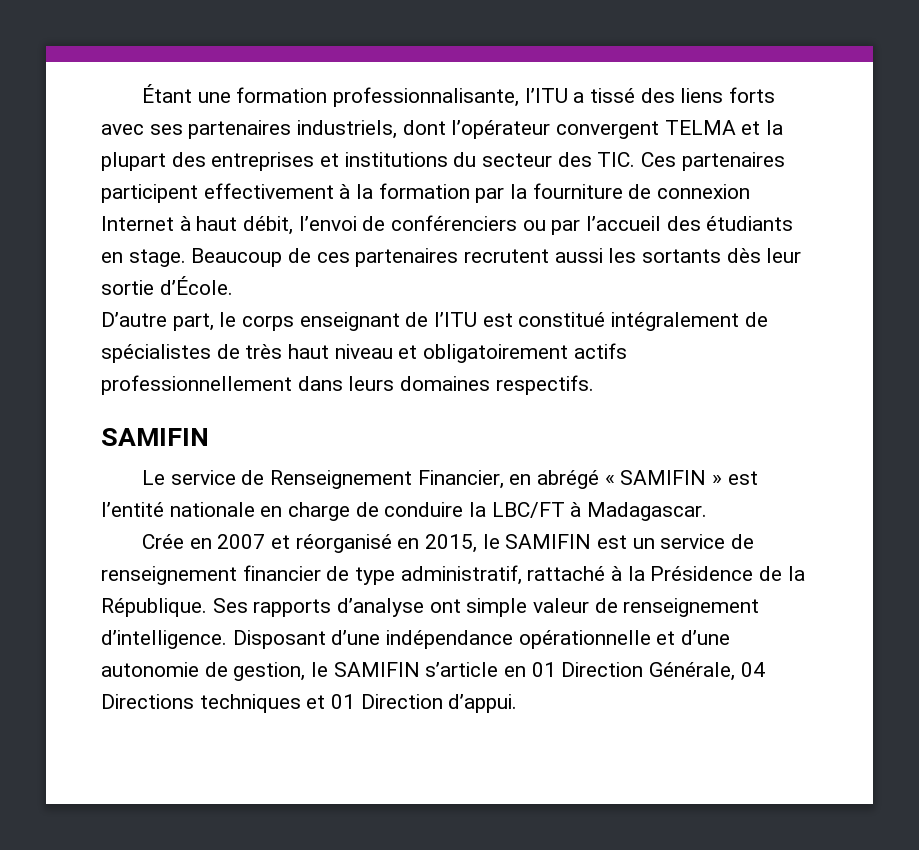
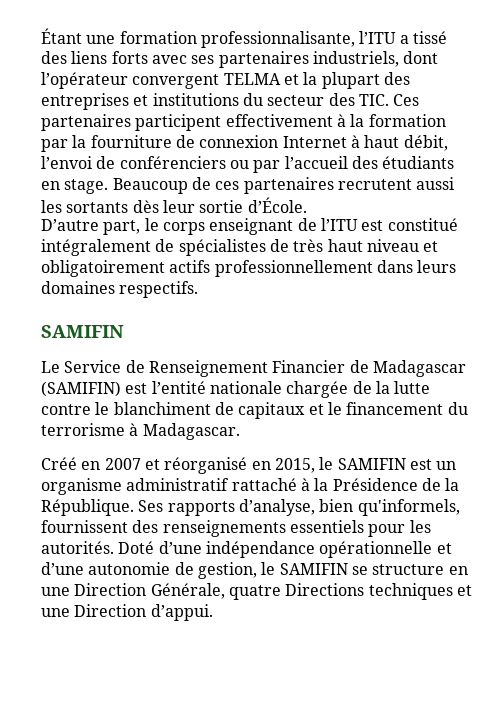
- Le service de Renseignement Financier, en abrégé « SAMIFIN » est l’entité nationale en charge de conduire la LBC/FT à Madagascar.
+ Le Service de Renseignement Financier de Madagascar (SAMIFIN) est l’entité nationale chargée de la lutte contre le blanchiment de capitaux et le financement du terrorisme à Madagascar.
- Crée en 2007 et réorganisé en 2015, le SAMIFIN est un service de renseignement financier de type administratif, rattaché à la Présidence de la République.
+ Créé en 2007 et réorganisé en 2015, le SAMIFIN est un organisme administratif rattaché à la Présidence de la République.
- Ses rapports d’analyse ont simple valeur de renseignement d’intelligence. Disposant d’une indépendance opérationnelle et d’une autonomie de gestion, le SAMIFIN s’article en 01 Direction Générale, 04 Directions techniques et 01 Direction d’appui.
+ Ses rapports d’analyse, bien qu'informels, fournissent des renseignements essentiels pour les autorités. Doté d’une indépendance opérationnelle et d’une autonomie de gestion, le SAMIFIN se structure en une Direction Générale, quatre Directions techniques et une Direction d’appui.

